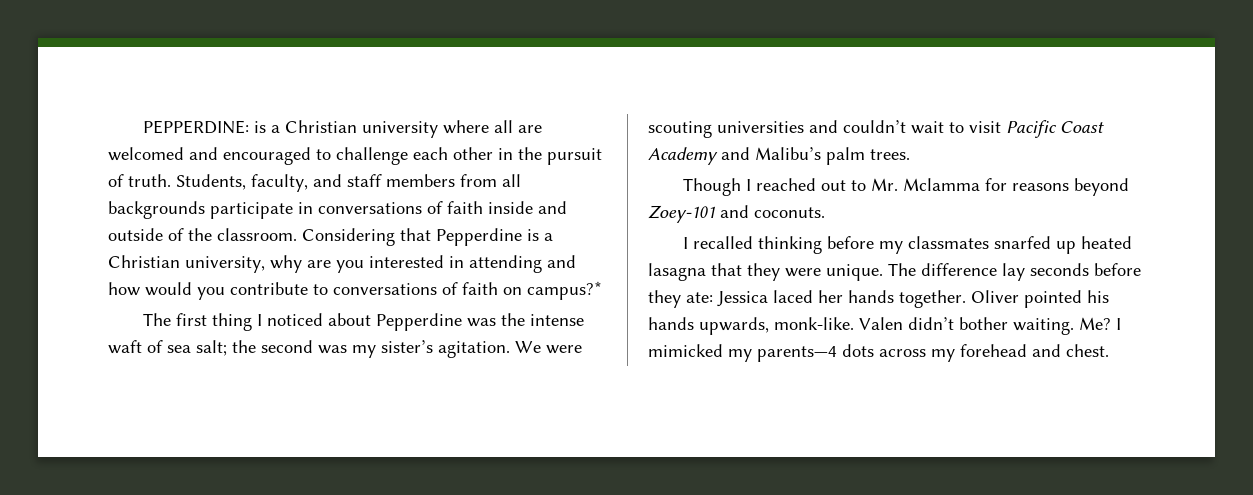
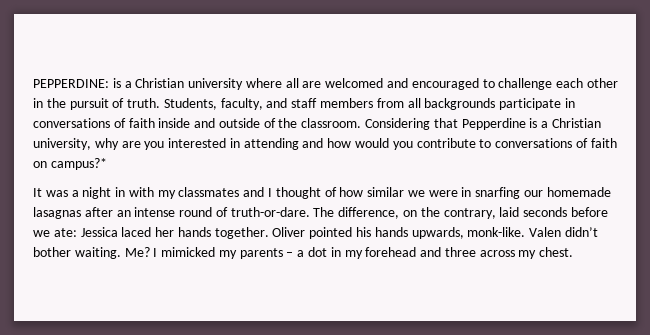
- The first thing I noticed about Pepperdine was the intense waft of sea salt; the second was my sister’s agitation. We were scouting universities and couldn’t wait to visit Pacific Coast Academy and Malibu’s palm trees.
- Though I reached out to Mr. Mclamma for reasons beyond Zoey-101 and coconuts.
- I recalled thinking before my classmates snarfed up heated lasagna that they were unique. The difference lay seconds before they ate: Jessica laced her hands together.
+ It was a night in with my classmates and I thought of how similar we were in snarfing our homemade lasagnas after an intense round of truth-or-dare. The difference, on the contrary, laid seconds before we ate: Jessica laced her hands together.
- I mimicked my parents—4 dots across my forehead and chest.
+ I mimicked my parents – a dot in my forehead and three across my chest.

